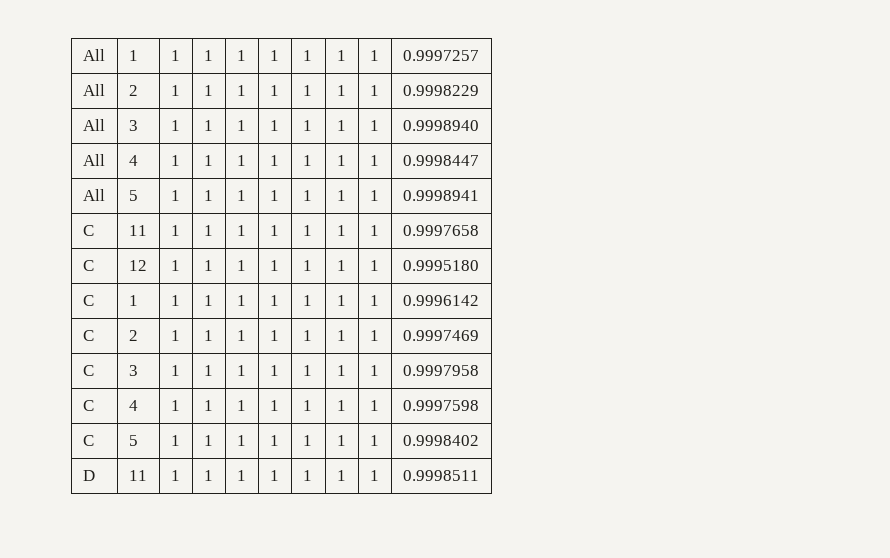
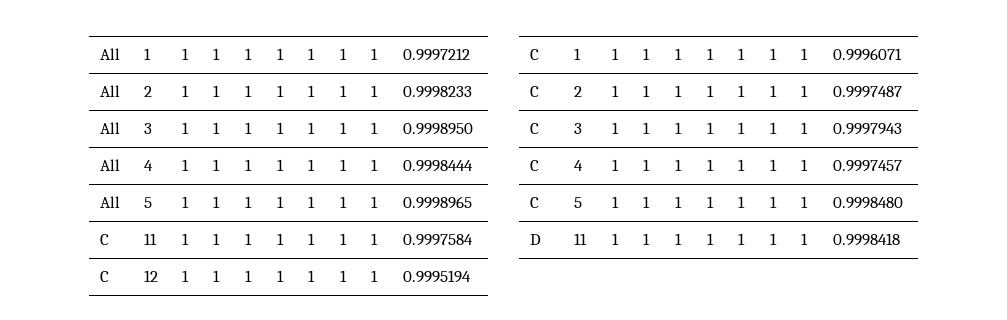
- All | 1 | 1 | 1 | 1 | 1 | 1 | 1 | 1 | 0.9997257
+ All | 1 | 1 | 1 | 1 | 1 | 1 | 1 | 1 | 0.9997212
- All | 2 | 1 | 1 | 1 | 1 | 1 | 1 | 1 | 0.9998229
+ All | 2 | 1 | 1 | 1 | 1 | 1 | 1 | 1 | 0.9998233
- All | 3 | 1 | 1 | 1 | 1 | 1 | 1 | 1 | 0.9998940
+ All | 3 | 1 | 1 | 1 | 1 | 1 | 1 | 1 | 0.9998950
- All | 4 | 1 | 1 | 1 | 1 | 1 | 1 | 1 | 0.9998447
+ All | 4 | 1 | 1 | 1 | 1 | 1 | 1 | 1 | 0.9998444
- All | 5 | 1 | 1 | 1 | 1 | 1 | 1 | 1 | 0.9998941
+ All | 5 | 1 | 1 | 1 | 1 | 1 | 1 | 1 | 0.9998965
- C | 11 | 1 | 1 | 1 | 1 | 1 | 1 | 1 | 0.9997658
+ C | 11 | 1 | 1 | 1 | 1 | 1 | 1 | 1 | 0.9997584
- C | 12 | 1 | 1 | 1 | 1 | 1 | 1 | 1 | 0.9995180
+ C | 12 | 1 | 1 | 1 | 1 | 1 | 1 | 1 | 0.9995194
- C | 1 | 1 | 1 | 1 | 1 | 1 | 1 | 1 | 0.9996142
+ C | 1 | 1 | 1 | 1 | 1 | 1 | 1 | 1 | 0.9996071
- C | 2 | 1 | 1 | 1 | 1 | 1 | 1 | 1 | 0.9997469
+ C | 2 | 1 | 1 | 1 | 1 | 1 | 1 | 1 | 0.9997487
- C | 3 | 1 | 1 | 1 | 1 | 1 | 1 | 1 | 0.9997958
+ C | 3 | 1 | 1 | 1 | 1 | 1 | 1 | 1 | 0.9997943
- C | 4 | 1 | 1 | 1 | 1 | 1 | 1 | 1 | 0.9997598
+ C | 4 | 1 | 1 | 1 | 1 | 1 | 1 | 1 | 0.9997457
- C | 5 | 1 | 1 | 1 | 1 | 1 | 1 | 1 | 0.9998402
+ C | 5 | 1 | 1 | 1 | 1 | 1 | 1 | 1 | 0.9998480
- D | 11 | 1 | 1 | 1 | 1 | 1 | 1 | 1 | 0.9998511
+ D | 11 | 1 | 1 | 1 | 1 | 1 | 1 | 1 | 0.9998418

